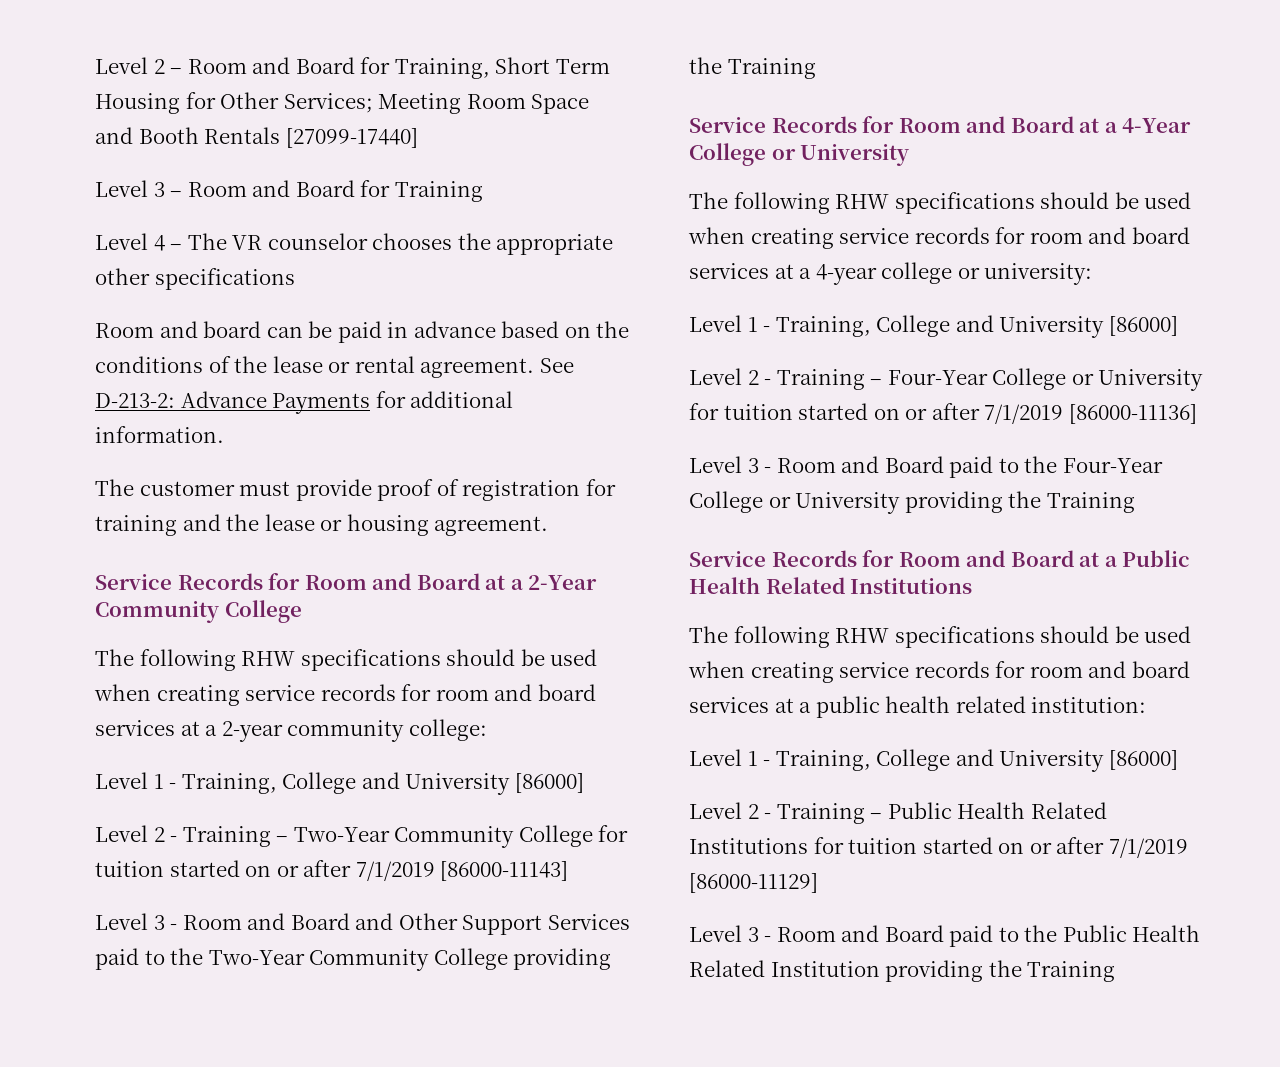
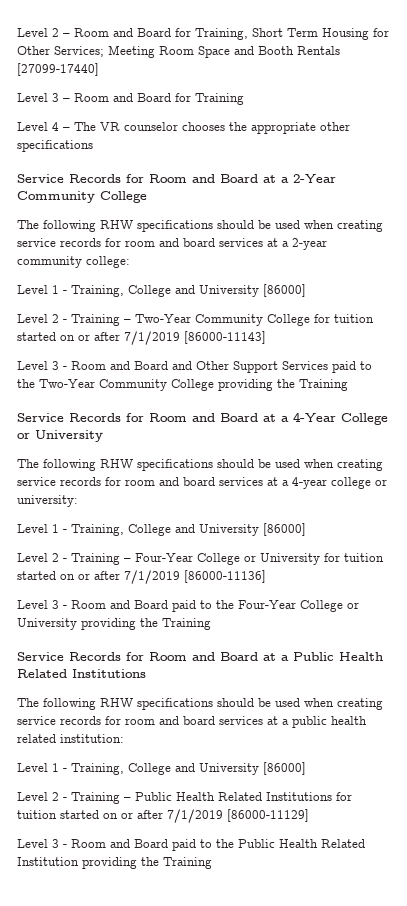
- Room and board can be paid in advance based on the conditions of the lease or rental agreement. See D-213-2: Advance Payments for additional information.
- The customer must provide proof of registration for training and the lease or housing agreement.

